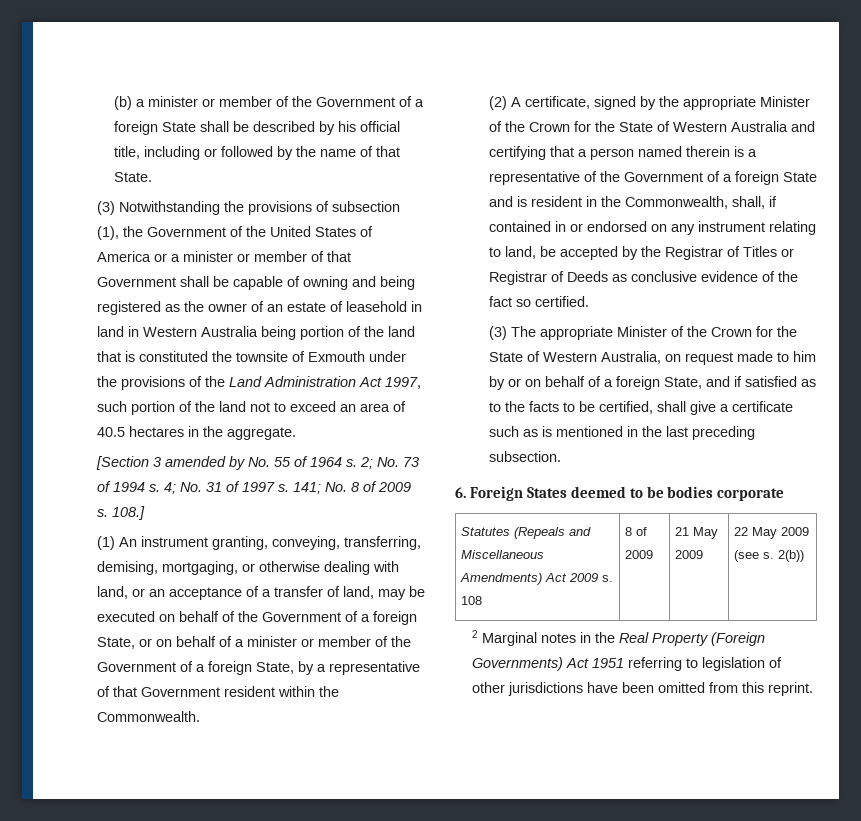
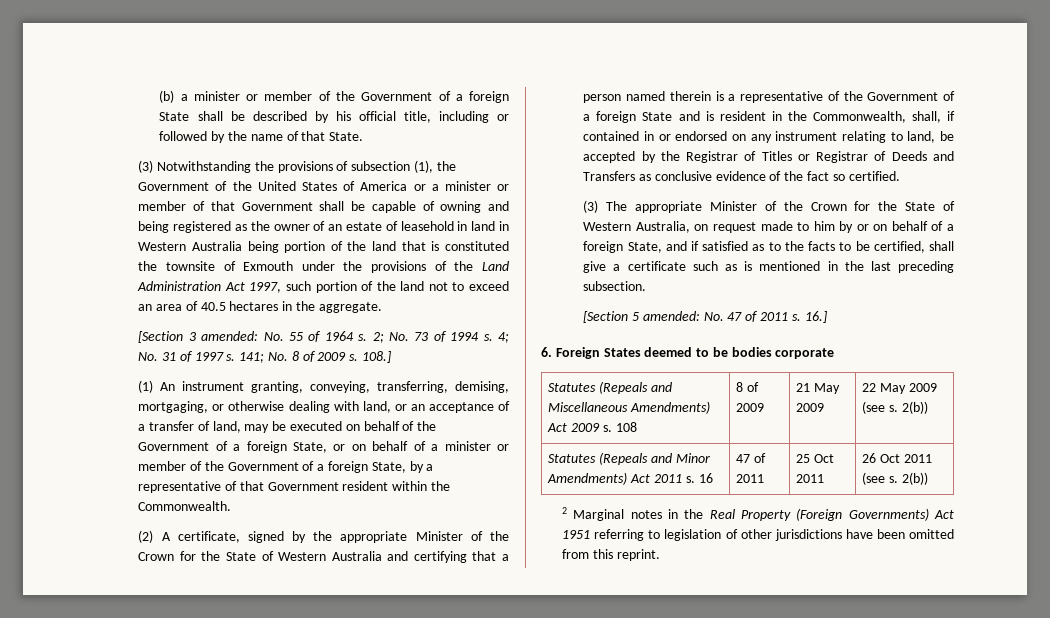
- [Section 3 amended by No. 55 of 1964 s.
+ [Section 3 amended: No. 55 of 1964 s.
- (2) A certificate, signed by the appropriate Minister of the Crown for the State of Western Australia and certifying that a person named therein is a representative of the Government of a foreign State and is resident in the Commonwealth, shall, if contained in or endorsed on any instrument relating to land, be accepted by the Registrar of Titles or Registrar of Deeds as conclusive evidence of the fact so certified.
+ (2) A certificate, signed by the appropriate Minister of the Crown for the State of Western Australia and certifying that a person named therein is a representative of the Government of a foreign State and is resident in the Commonwealth, shall, if contained in or endorsed on any instrument relating to land, be accepted by the Registrar of Titles or Registrar of Deeds and Transfers as conclusive evidence of the fact so certified.
+ [Section 5 amended: No. 47 of 2011 s. 16.]
+ Statutes (Repeals and Minor Amendments) Act 2011 s. 16 | 47 of 2011 | 25 Oct 2011 | 26 Oct 2011 (see s. 2(b))

